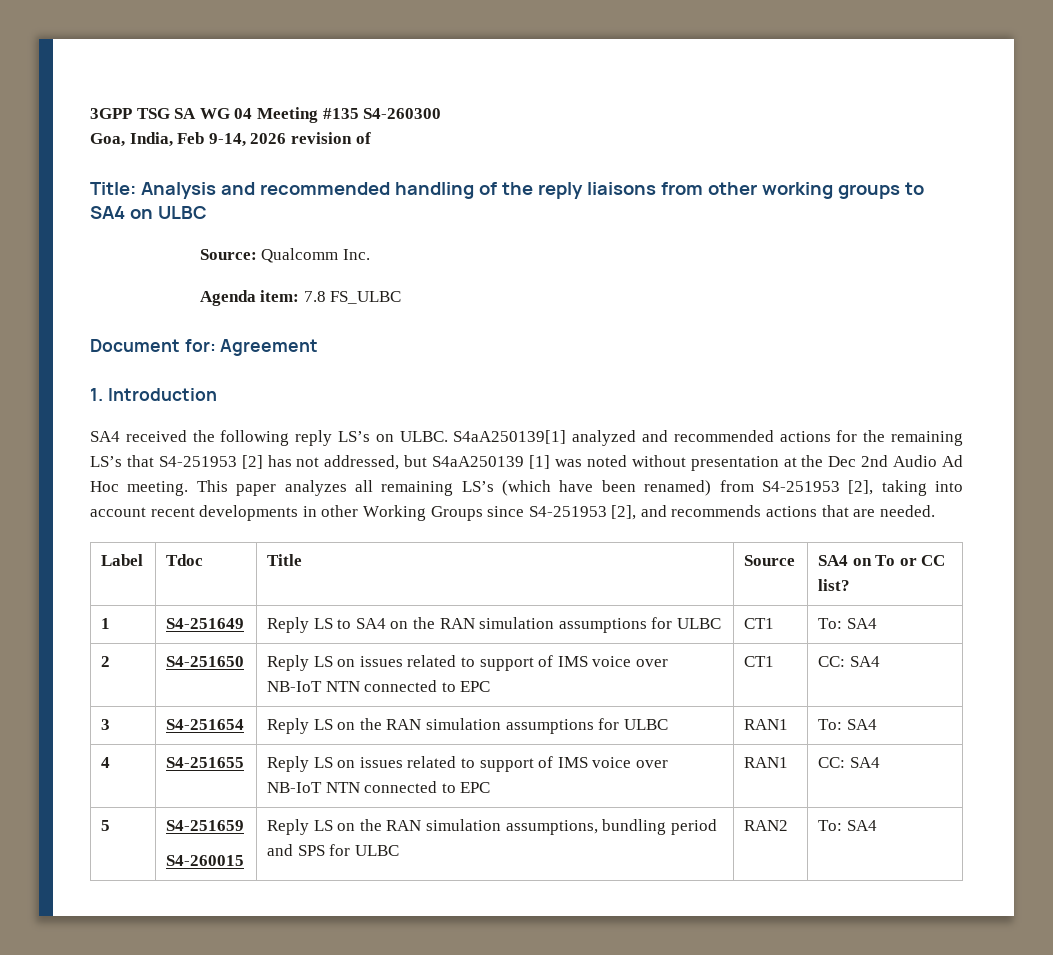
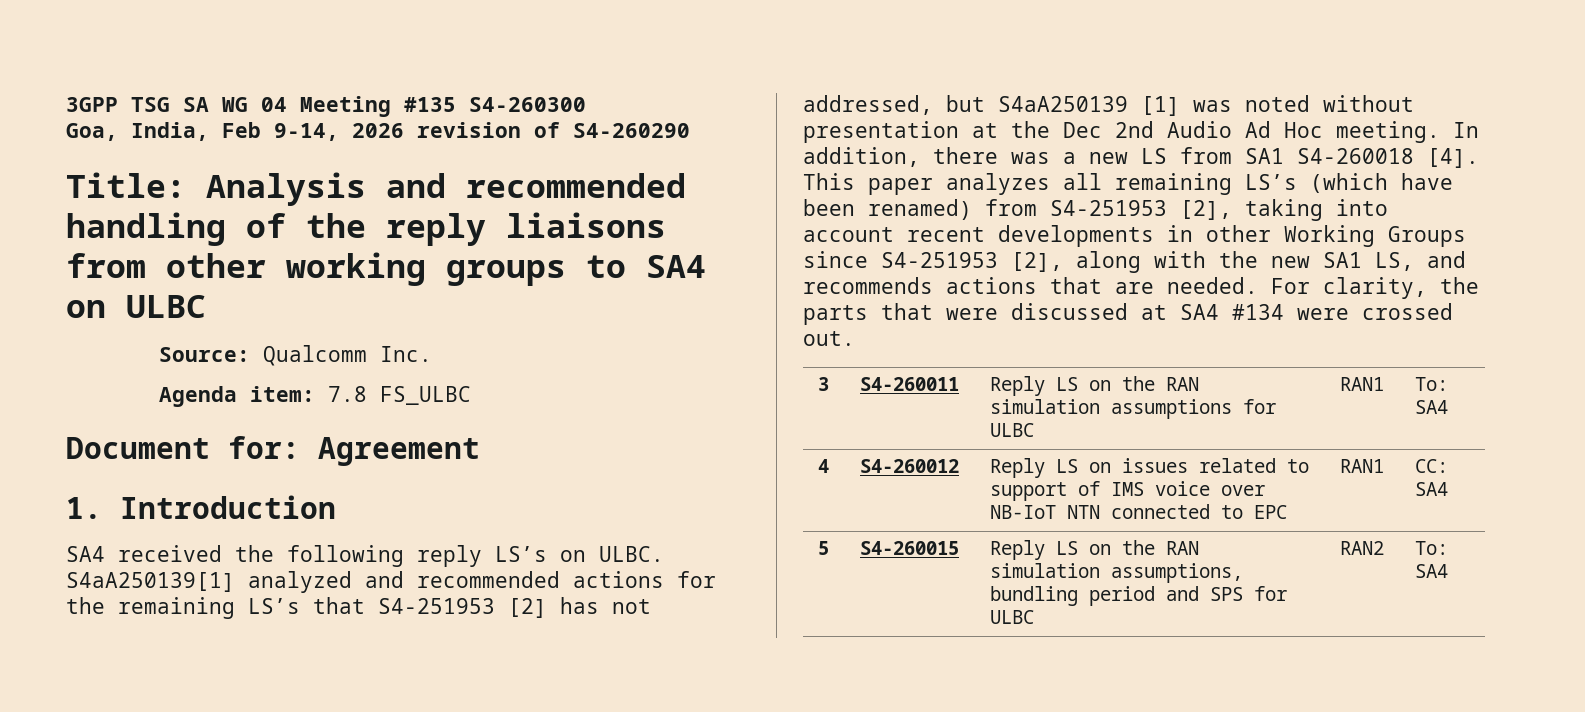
- Goa, India, Feb 9-14, 2026 revision of
+ Goa, India, Feb 9-14, 2026 revision of S4-260290
+ In addition, there was a new LS from SA1 S4-260018 [4].
- This paper analyzes all remaining LS’s (which have been renamed) from S4-251953 [2], taking into account recent developments in other Working Groups since S4-251953 [2], and recommends actions that are needed.
- Label | Tdoc | Title | Source | SA4 on To or CC list?
- 1 | S4-251649 | Reply LS to SA4 on the RAN simulation assumptions for ULBC | CT1 | To: SA4
- 2 | S4-251650 | Reply LS on issues related to support of IMS voice over NB-IoT NTN connected to EPC | CT1 | CC: SA4
+ This paper analyzes all remaining LS’s (which have been renamed) from S4-251953 [2], taking into account recent developments in other Working Groups since S4-251953 [2], along with the new SA1 LS, and recommends actions that are needed. For clarity, the parts that were discussed at SA4 #134 were crossed out.
- 3 | S4-251654 | Reply LS on the RAN simulation assumptions for ULBC | RAN1 | To: SA4
+ 3 | S4-260011 | Reply LS on the RAN simulation assumptions for ULBC | RAN1 | To: SA4
- 4 | S4-251655 | Reply LS on issues related to support of IMS voice over NB-IoT NTN connected to EPC | RAN1 | CC: SA4
+ 4 | S4-260012 | Reply LS on issues related to support of IMS voice over NB-IoT NTN connected to EPC | RAN1 | CC: SA4
- 5 | S4-251659
- S4-260015 | Reply LS on the RAN simulation assumptions, bundling period and SPS for ULBC | RAN2 | To: SA4
+ 5 | S4-260015 | Reply LS on the RAN simulation assumptions, bundling period and SPS for ULBC | RAN2 | To: SA4

